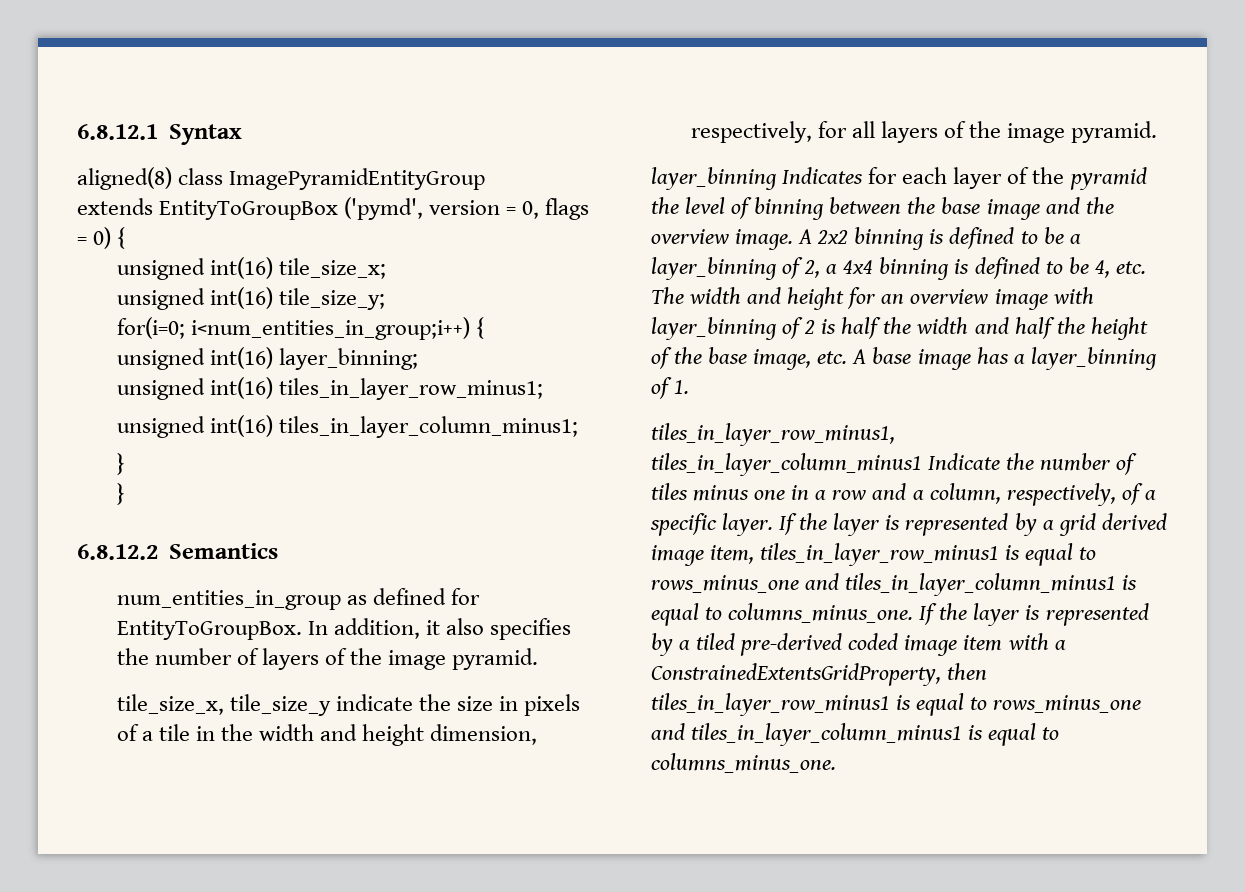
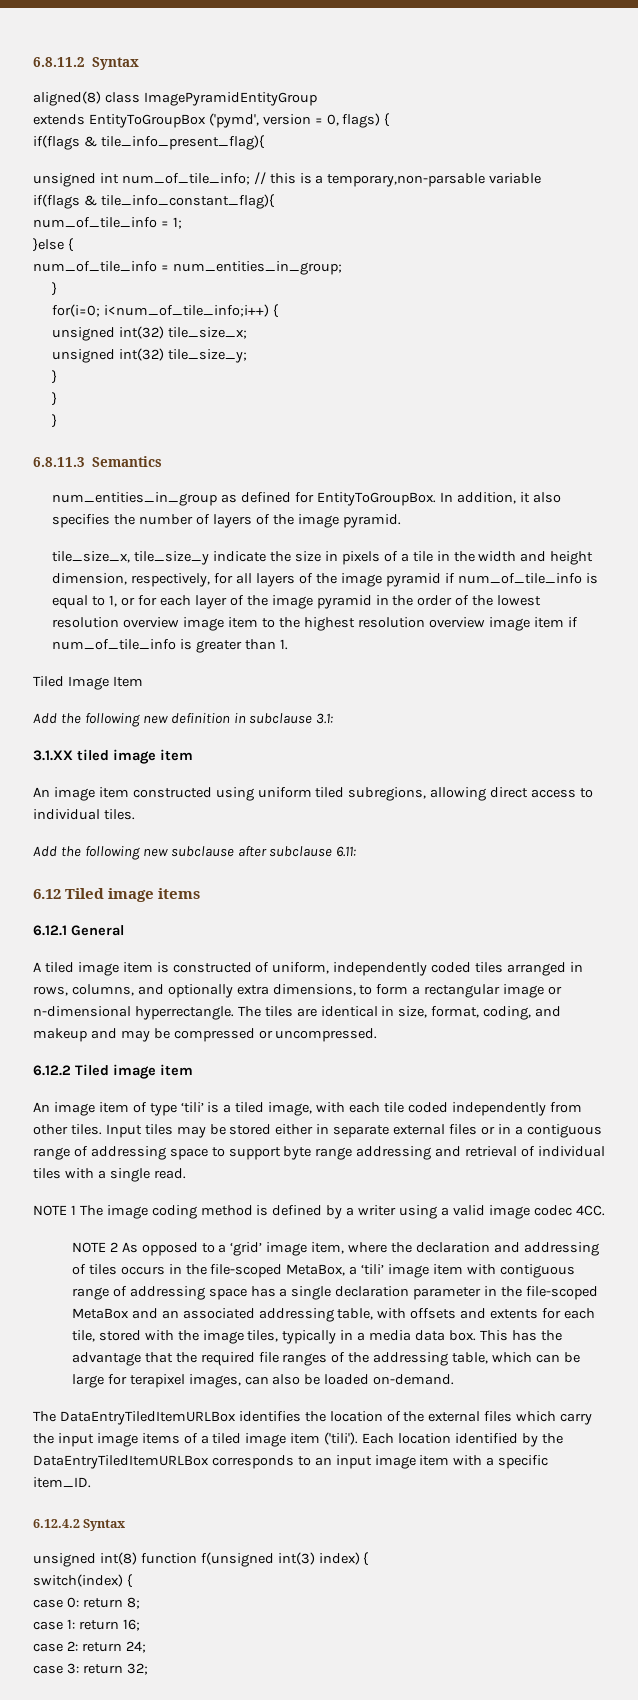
- 6.8.12.1 Syntax
+ 6.8.11.2 Syntax
- extends EntityToGroupBox ('pymd', version = 0, flags = 0) {
- unsigned int(16) tile_size_x;
+ extends EntityToGroupBox ('pymd', version = 0, flags) {
+ if(flags & tile_info_present_flag){
+ unsigned int num_of_tile_info; // this is a temporary,non-parsable variable
+ if(flags & tile_info_constant_flag){
+ num_of_tile_info = 1;
+ }else {
+ num_of_tile_info = num_entities_in_group;
+ }
+ for(i=0; i<num_of_tile_info;i++) {
+ unsigned int(32) tile_size_x;
- unsigned int(16) tile_size_y;
- for(i=0; i<num_entities_in_group;i++) {
- unsigned int(16) layer_binning;
- unsigned int(16) tiles_in_layer_row_minus1;
- unsigned int(16) tiles_in_layer_column_minus1;
+ unsigned int(32) tile_size_y;
  }
  }
- 6.8.12.2 Semantics
+ }
+ 6.8.11.3 Semantics
- tile_size_x, tile_size_y indicate the size in pixels of a tile in the width and height dimension, respectively, for all layers of the image pyramid.
- layer_binning Indicates for each layer of the pyramid the level of binning between the base image and the overview image. A 2x2 binning is defined to be a layer_binning of 2, a 4x4 binning is defined to be 4, etc. The width and height for an overview image with layer_binning of 2 is half the width and half the height of the base image, etc. A base image has a layer_binning of 1.
- tiles_in_layer_row_minus1, tiles_in_layer_column_minus1 Indicate the number of tiles minus one in a row and a column, respectively, of a specific layer. If the layer is represented by a grid derived image item, tiles_in_layer_row_minus1 is equal to rows_minus_one and tiles_in_layer_column_minus1 is equal to columns_minus_one. If the layer is represented by a tiled pre-derived coded image item with a ConstrainedExtentsGridProperty, then tiles_in_layer_row_minus1 is equal to rows_minus_one and tiles_in_layer_column_minus1 is equal to columns_minus_one.
+ tile_size_x, tile_size_y indicate the size in pixels of a tile in the width and height dimension, respectively, for all layers of the image pyramid if num_of_tile_info is equal to 1, or for each layer of the image pyramid in the order of the lowest resolution overview image item to the highest resolution overview image item if num_of_tile_info is greater than 1.
+ Tiled Image Item
+ Add the following new definition in subclause 3.1:
+ 3.1.XX tiled image item
+ An image item constructed using uniform tiled subregions, allowing direct access to individual tiles.
+ Add the following new subclause after subclause 6.11:
+ 6.12 Tiled image items
+ 6.12.1 General
+ A tiled image item is constructed of uniform, independently coded tiles arranged in rows, columns, and optionally extra dimensions, to form a rectangular image or n-dimensional hyperrectangle. The tiles are identical in size, format, coding, and makeup and may be compressed or uncompressed.
+ 6.12.2 Tiled image item
+ An image item of type ‘tili’ is a tiled image, with each tile coded independently from other tiles. Input tiles may be stored either in separate external files or in a contiguous range of addressing space to support byte range addressing and retrieval of individual tiles with a single read.
+ NOTE 1 The image coding method is defined by a writer using a valid image codec 4CC.
+ NOTE 2 As opposed to a ‘grid’ image item, where the declaration and addressing of tiles occurs in the file-scoped MetaBox, a ‘tili’ image item with contiguous range of addressing space has a single declaration parameter in the file-scoped MetaBox and an associated addressing table, with offsets and extents for each tile, stored with the image tiles, typically in a media data box. This has the advantage that the required file ranges of the addressing table, which can be large for terapixel images, can also be loaded on-demand.
+ The DataEntryTiledItemURLBox identifies the location of the external files which carry the input image items of a tiled image item ('tili'). Each location identified by the DataEntryTiledItemURLBox corresponds to an input image item with a specific item_ID.
+ 6.12.4.2 Syntax
+ unsigned int(8) function f(unsigned int(3) index) {
+ switch(index) {
+ case 0: return 8;
+ case 1: return 16;
+ case 2: return 24;
+ case 3: return 32;

